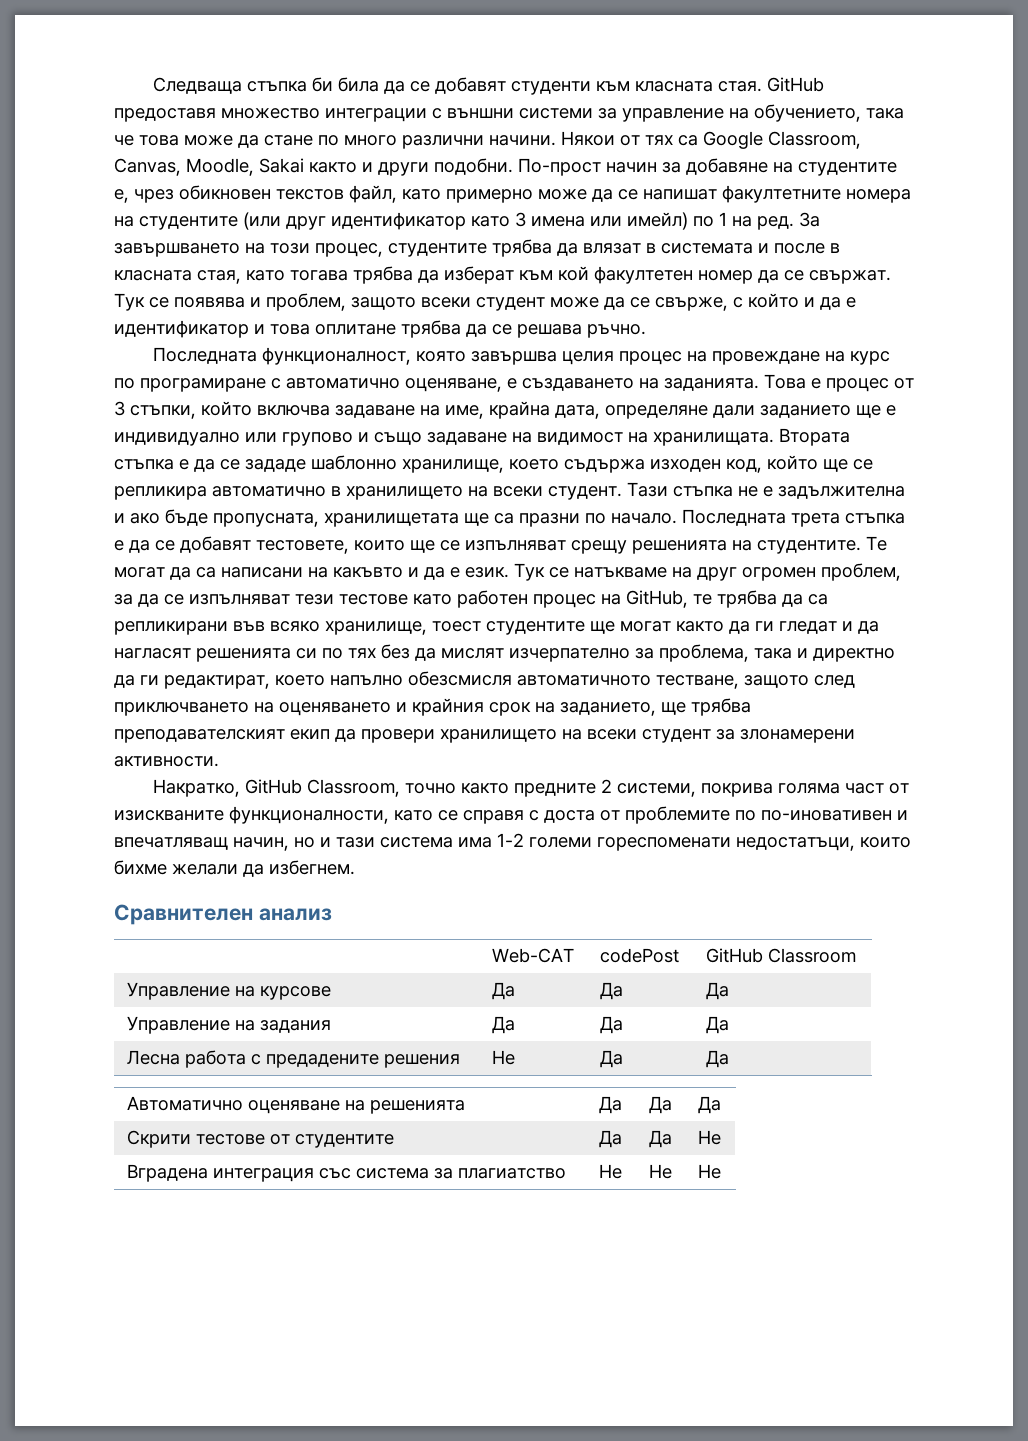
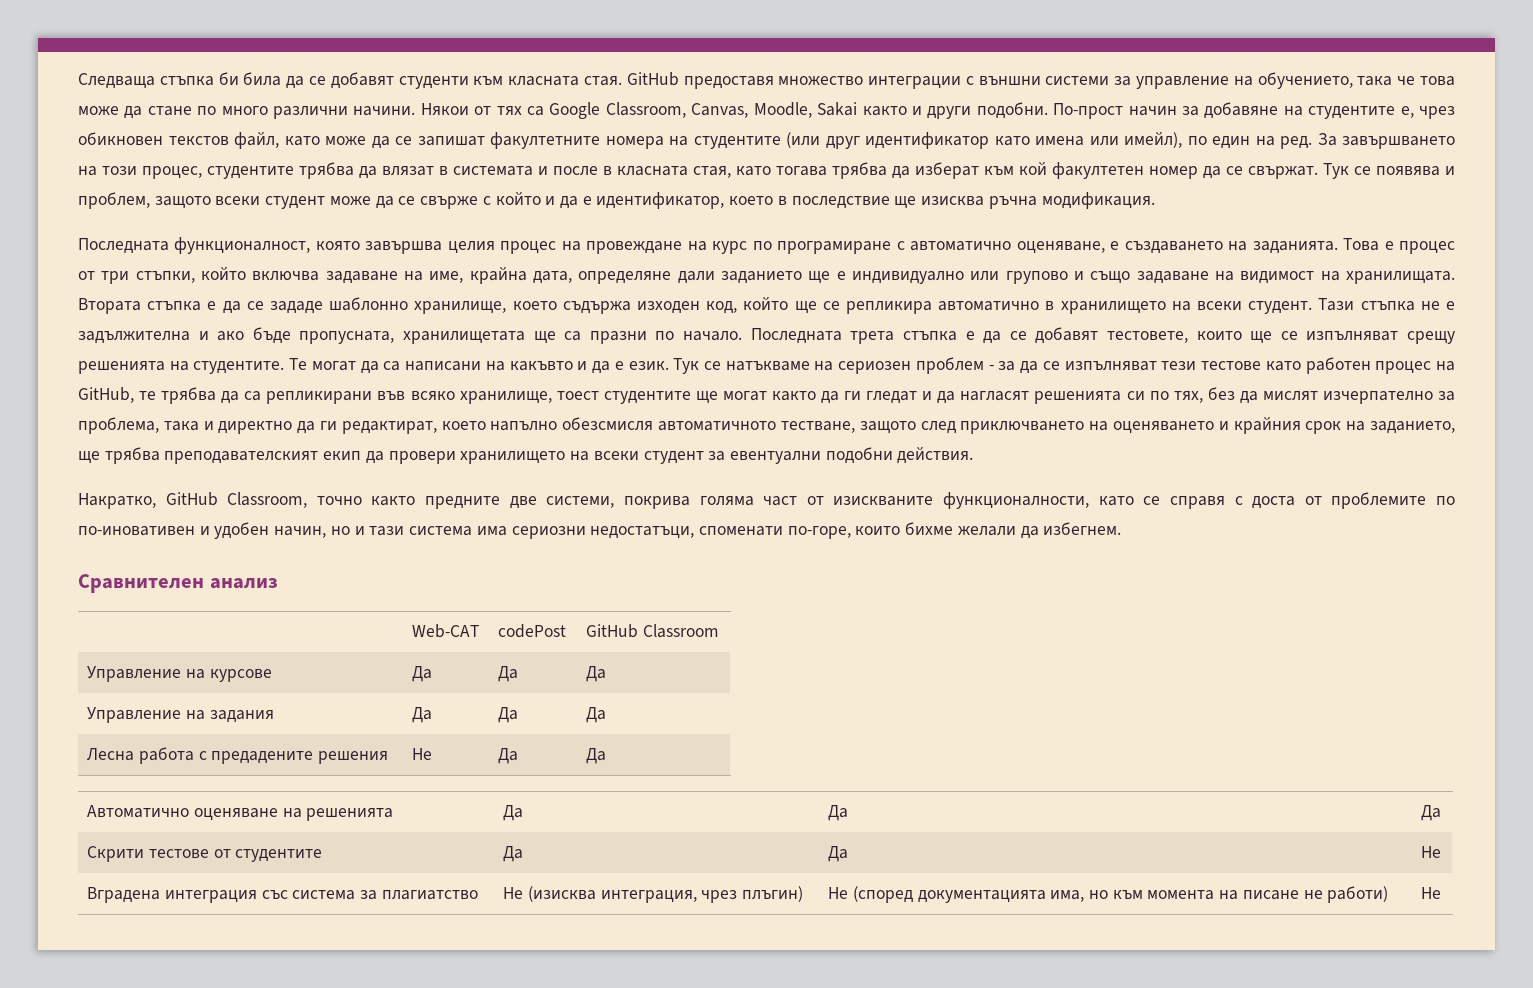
- По-прост начин за добавяне на студентите е, чрез обикновен текстов файл, като примерно може да се напишат факултетните номера на студентите (или друг идентификатор като 3 имена или имейл) по 1 на ред.
+ По-прост начин за добавяне на студентите е, чрез обикновен текстов файл, като може да се запишат факултетните номера на студентите (или друг идентификатор като имена или имейл), по един на ред.
- Тук се появява и проблем, защото всеки студент може да се свърже, с който и да е идентификатор и това оплитане трябва да се решава ръчно.
+ Тук се появява и проблем, защото всеки студент може да се свърже с който и да е идентификатор, което в последствие ще изисква ръчна модификация.
- Това е процес от 3 стъпки, който включва задаване на име, крайна дата, определяне дали заданието ще е индивидуално или групово и също задаване на видимост на хранилищата.
+ Това е процес от три стъпки, който включва задаване на име, крайна дата, определяне дали заданието ще е индивидуално или групово и също задаване на видимост на хранилищата.
- Тук се натъкваме на друг огромен проблем, за да се изпълняват тези тестове като работен процес на GitHub, те трябва да са репликирани във всяко хранилище, тоест студентите ще могат както да ги гледат и да нагласят решенията си по тях без да мислят изчерпателно за проблема, така и директно да ги редактират, което напълно обезсмисля автоматичното тестване, защото след приключването на оценяването и крайния срок на заданието, ще трябва преподавателският екип да провери хранилището на всеки студент за злонамерени активности.
+ Тук се натъкваме на сериозен проблем - за да се изпълняват тези тестове като работен процес на GitHub, те трябва да са репликирани във всяко хранилище, тоест студентите ще могат както да ги гледат и да нагласят решенията си по тях, без да мислят изчерпателно за проблема, така и директно да ги редактират, което напълно обезсмисля автоматичното тестване, защото след приключването на оценяването и крайния срок на заданието, ще трябва преподавателският екип да провери хранилището на всеки студент за евентуални подобни действия.
- Накратко, GitHub Classroom, точно както предните 2 системи, покрива голяма част от изискваните функционалности, като се справя с доста от проблемите по по-иновативен и впечатляващ начин, но и тази система има 1-2 големи гореспоменати недостатъци, които бихме желали да избегнем.
+ Накратко, GitHub Classroom, точно както предните две системи, покрива голяма част от изискваните функционалности, като се справя с доста от проблемите по по-иновативен и удобен начин, но и тази система има сериозни недостатъци, споменати по-горе, които бихме желали да избегнем.
- Вградена интеграция със система за плагиатство | Не | Не | Не
+ Вградена интеграция със система за плагиатство | Не (изисква интеграция, чрез плъгин) | Не (според документацията има, но към момента на писане не работи) | Не

